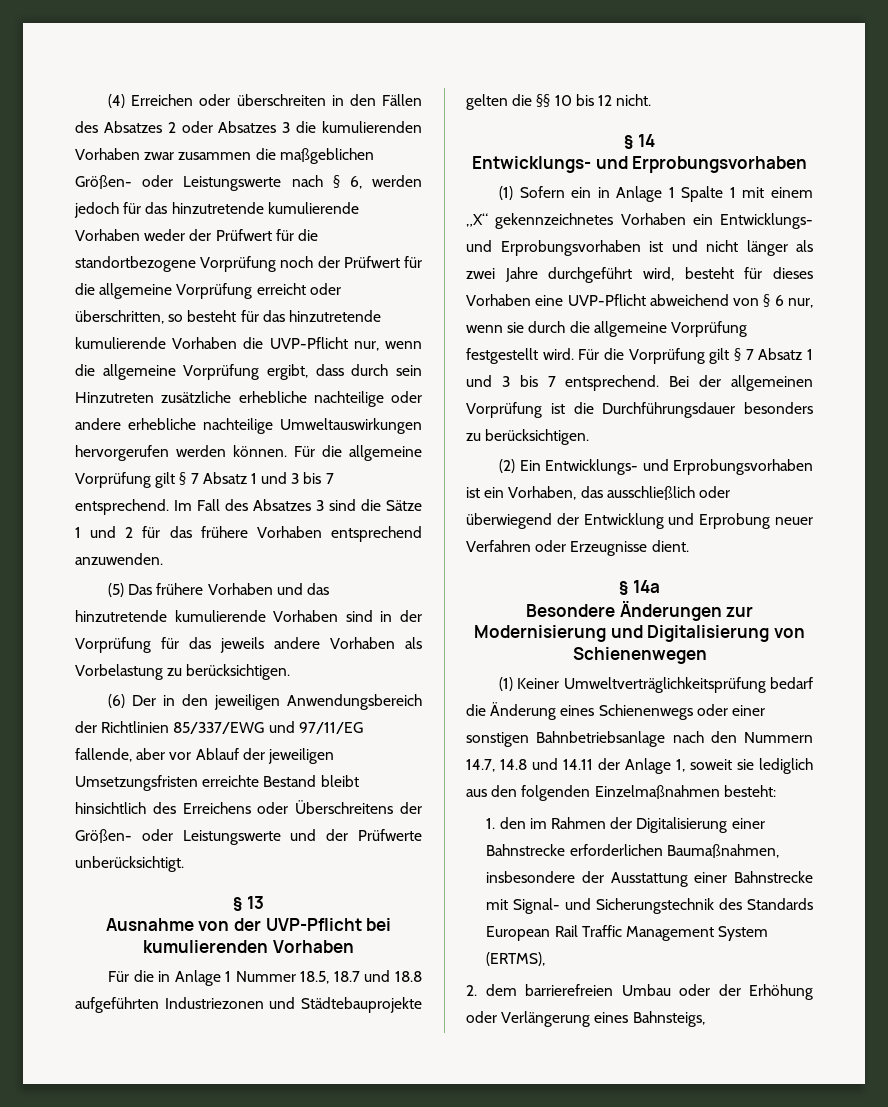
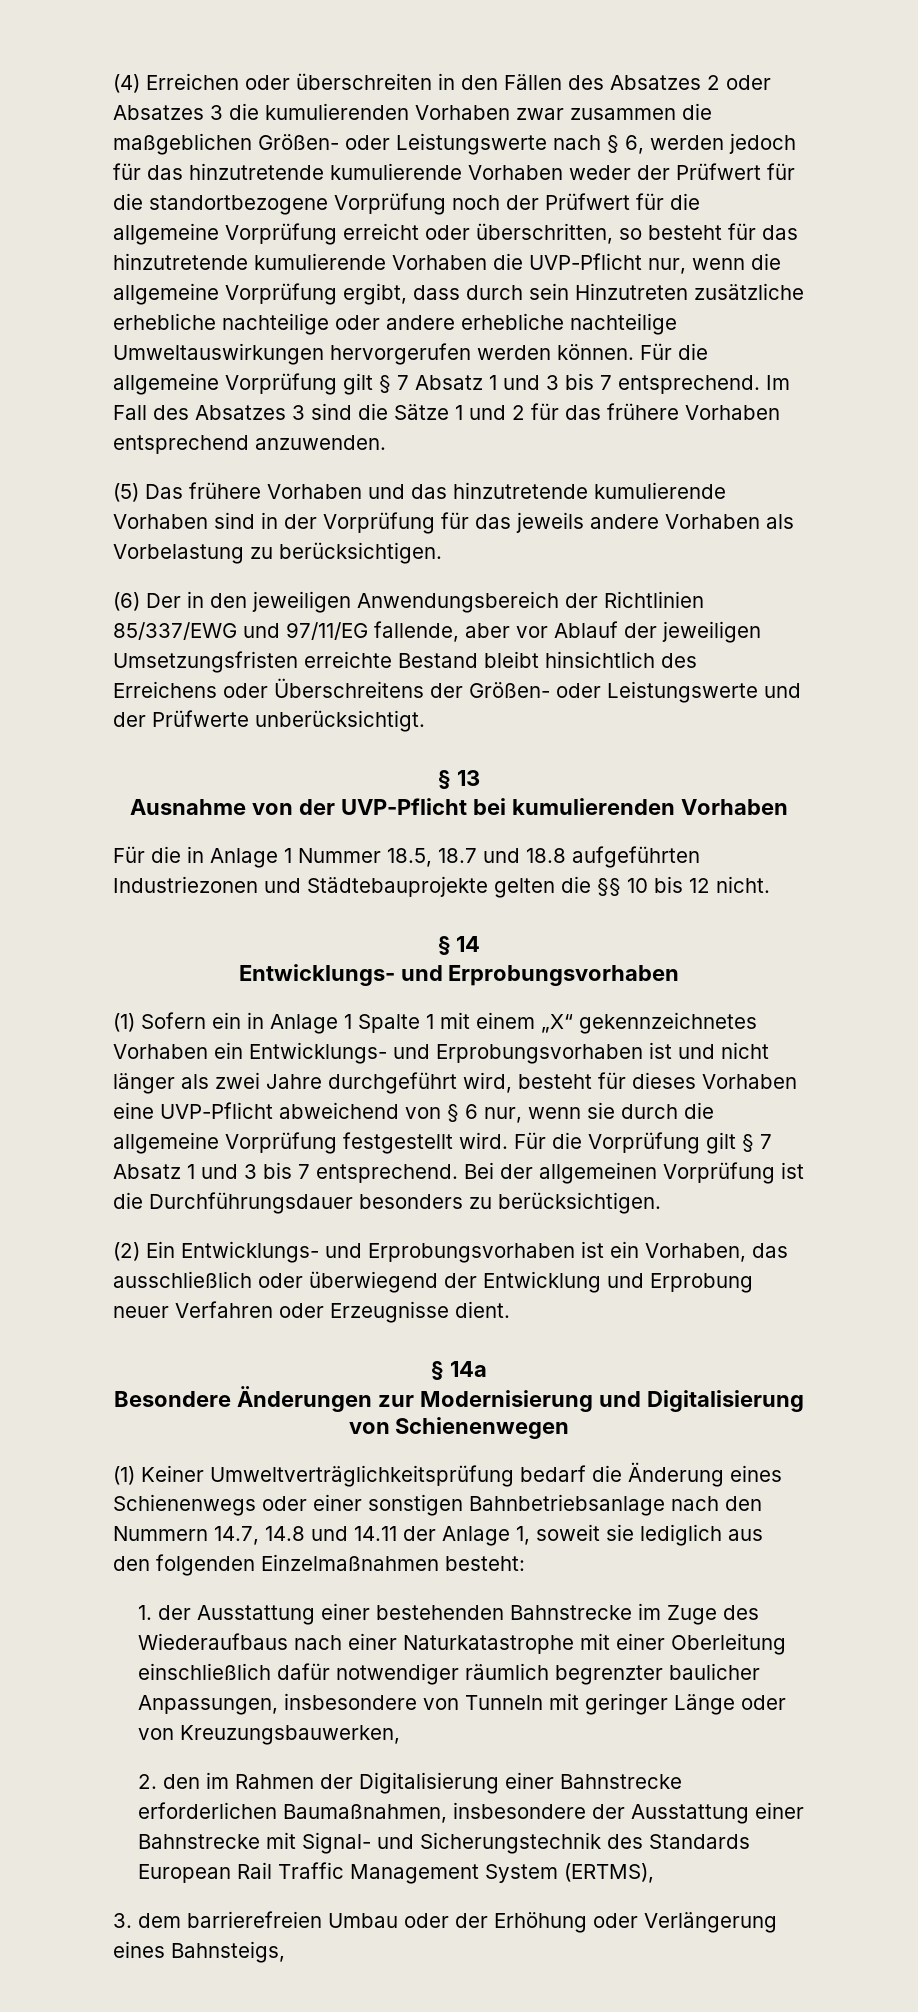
- 1. den im Rahmen der Digitalisierung einer Bahnstrecke erforderlichen Baumaßnahmen, insbesondere der Ausstattung einer Bahnstrecke mit Signal- und Sicherungstechnik des Standards European Rail Traffic Management System (ERTMS),
+ 1. der Ausstattung einer bestehenden Bahnstrecke im Zuge des Wiederaufbaus nach einer Naturkatastrophe mit einer Oberleitung einschließlich dafür notwendiger räumlich begrenzter baulicher Anpassungen, insbesondere von Tunneln mit geringer Länge oder von Kreuzungsbauwerken,
+ 2. den im Rahmen der Digitalisierung einer Bahnstrecke erforderlichen Baumaßnahmen, insbesondere der Ausstattung einer Bahnstrecke mit Signal- und Sicherungstechnik des Standards European Rail Traffic Management System (ERTMS),
- 2. dem barrierefreien Umbau oder der Erhöhung oder Verlängerung eines Bahnsteigs,
+ 3. dem barrierefreien Umbau oder der Erhöhung oder Verlängerung eines Bahnsteigs,

